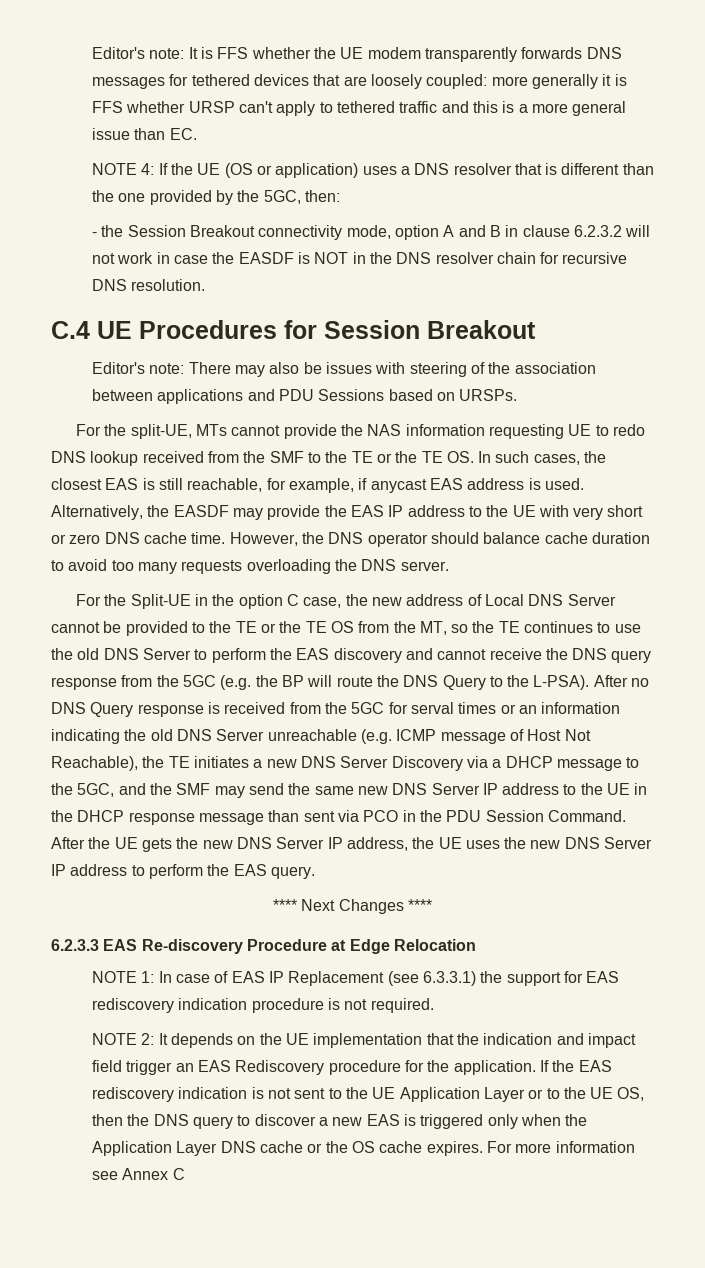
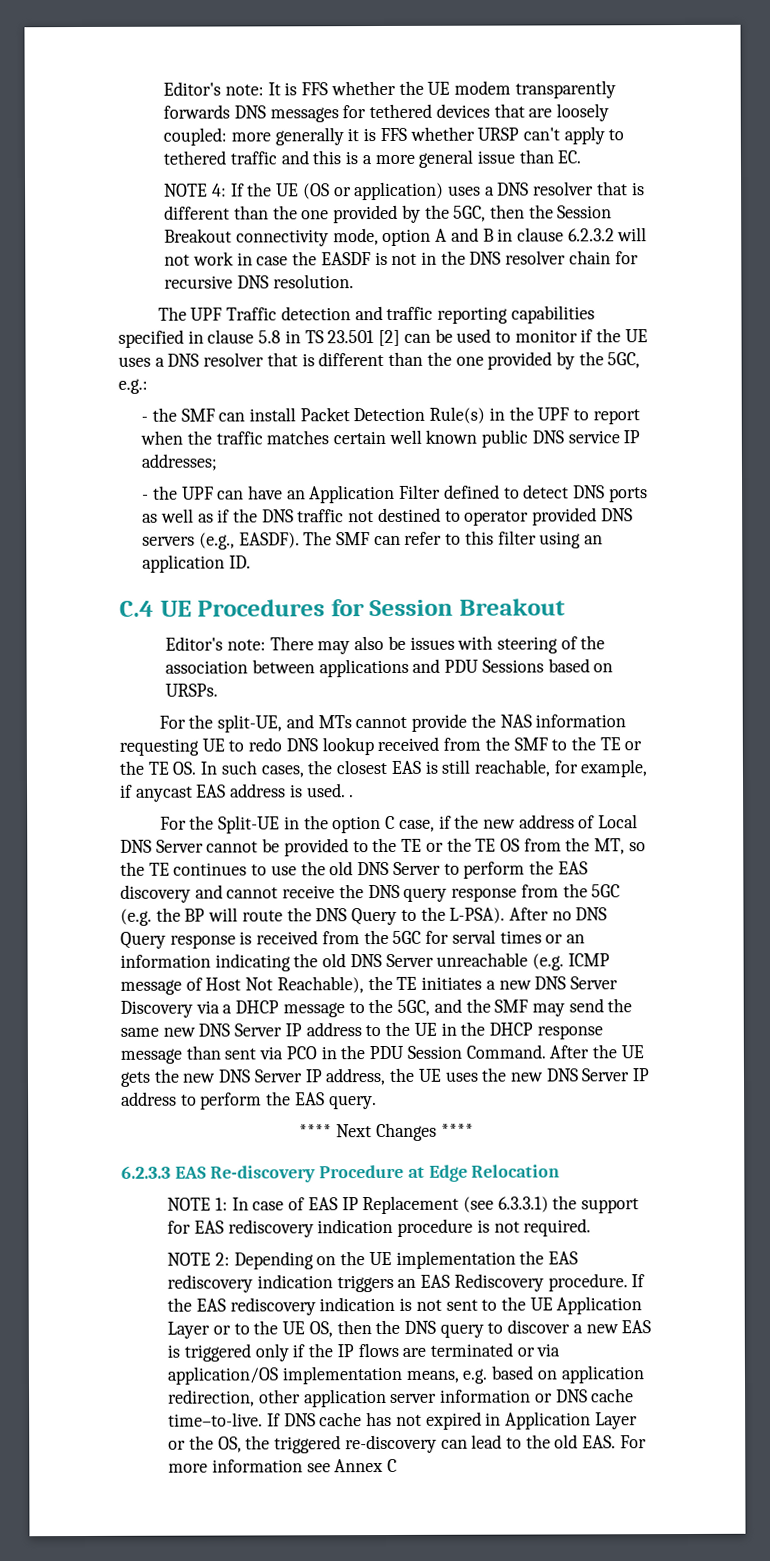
- NOTE 4: If the UE (OS or application) uses a DNS resolver that is different than the one provided by the 5GC, then:
- - the Session Breakout connectivity mode, option A and B in clause 6.2.3.2 will not work in case the EASDF is NOT in the DNS resolver chain for recursive DNS resolution.
+ NOTE 4: If the UE (OS or application) uses a DNS resolver that is different than the one provided by the 5GC, then the Session Breakout connectivity mode, option A and B in clause 6.2.3.2 will not work in case the EASDF is not in the DNS resolver chain for recursive DNS resolution.
+ The UPF Traffic detection and traffic reporting capabilities specified in clause 5.8 in TS 23.501 [2] can be used to monitor if the UE uses a DNS resolver that is different than the one provided by the 5GC, e.g.:
+ - the SMF can install Packet Detection Rule(s) in the UPF to report when the traffic matches certain well known public DNS service IP addresses;
+ - the UPF can have an Application Filter defined to detect DNS ports as well as if the DNS traffic not destined to operator provided DNS servers (e.g., EASDF). The SMF can refer to this filter using an application ID.
- For the split-UE, MTs cannot provide the NAS information requesting UE to redo DNS lookup received from the SMF to the TE or the TE OS. In such cases, the closest EAS is still reachable, for example, if anycast EAS address is used. Alternatively, the EASDF may provide the EAS IP address to the UE with very short or zero DNS cache time. However, the DNS operator should balance cache duration to avoid too many requests overloading the DNS server.
+ For the split-UE, and MTs cannot provide the NAS information requesting UE to redo DNS lookup received from the SMF to the TE or the TE OS. In such cases, the closest EAS is still reachable, for example, if anycast EAS address is used. .
- For the Split-UE in the option C case, the new address of Local DNS Server cannot be provided to the TE or the TE OS from the MT, so the TE continues to use the old DNS Server to perform the EAS discovery and cannot receive the DNS query response from the 5GC (e.g. the BP will route the DNS Query to the L-PSA).
+ For the Split-UE in the option C case, if the new address of Local DNS Server cannot be provided to the TE or the TE OS from the MT, so the TE continues to use the old DNS Server to perform the EAS discovery and cannot receive the DNS query response from the 5GC (e.g. the BP will route the DNS Query to the L-PSA).
- NOTE 2: It depends on the UE implementation that the indication and impact field trigger an EAS Rediscovery procedure for the application.
+ NOTE 2: Depending on the UE implementation the EAS rediscovery indication triggers an EAS Rediscovery procedure.
- If the EAS rediscovery indication is not sent to the UE Application Layer or to the UE OS, then the DNS query to discover a new EAS is triggered only when the Application Layer DNS cache or the OS cache expires. For more information see Annex C
+ If the EAS rediscovery indication is not sent to the UE Application Layer or to the UE OS, then the DNS query to discover a new EAS is triggered only if the IP flows are terminated or via application/OS implementation means, e.g. based on application redirection, other application server information or DNS cache time–to-live. If DNS cache has not expired in Application Layer or the OS, the triggered re-discovery can lead to the old EAS. For more information see Annex C

